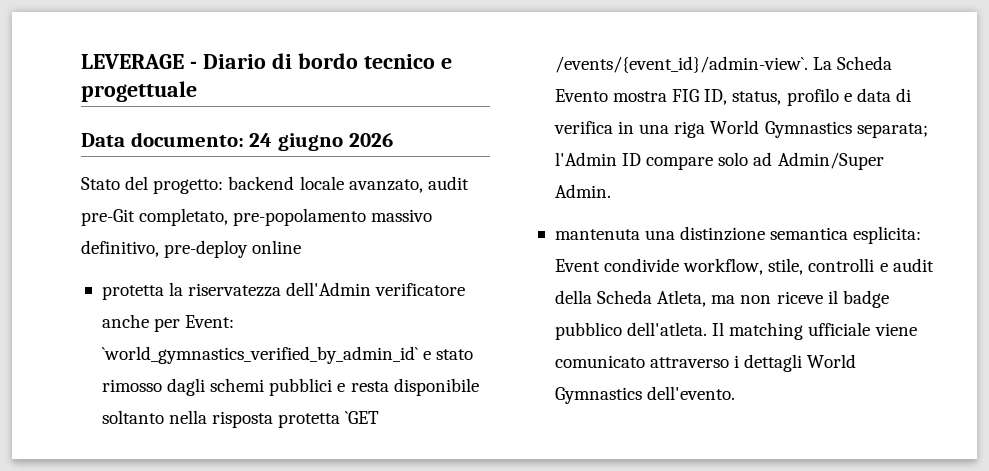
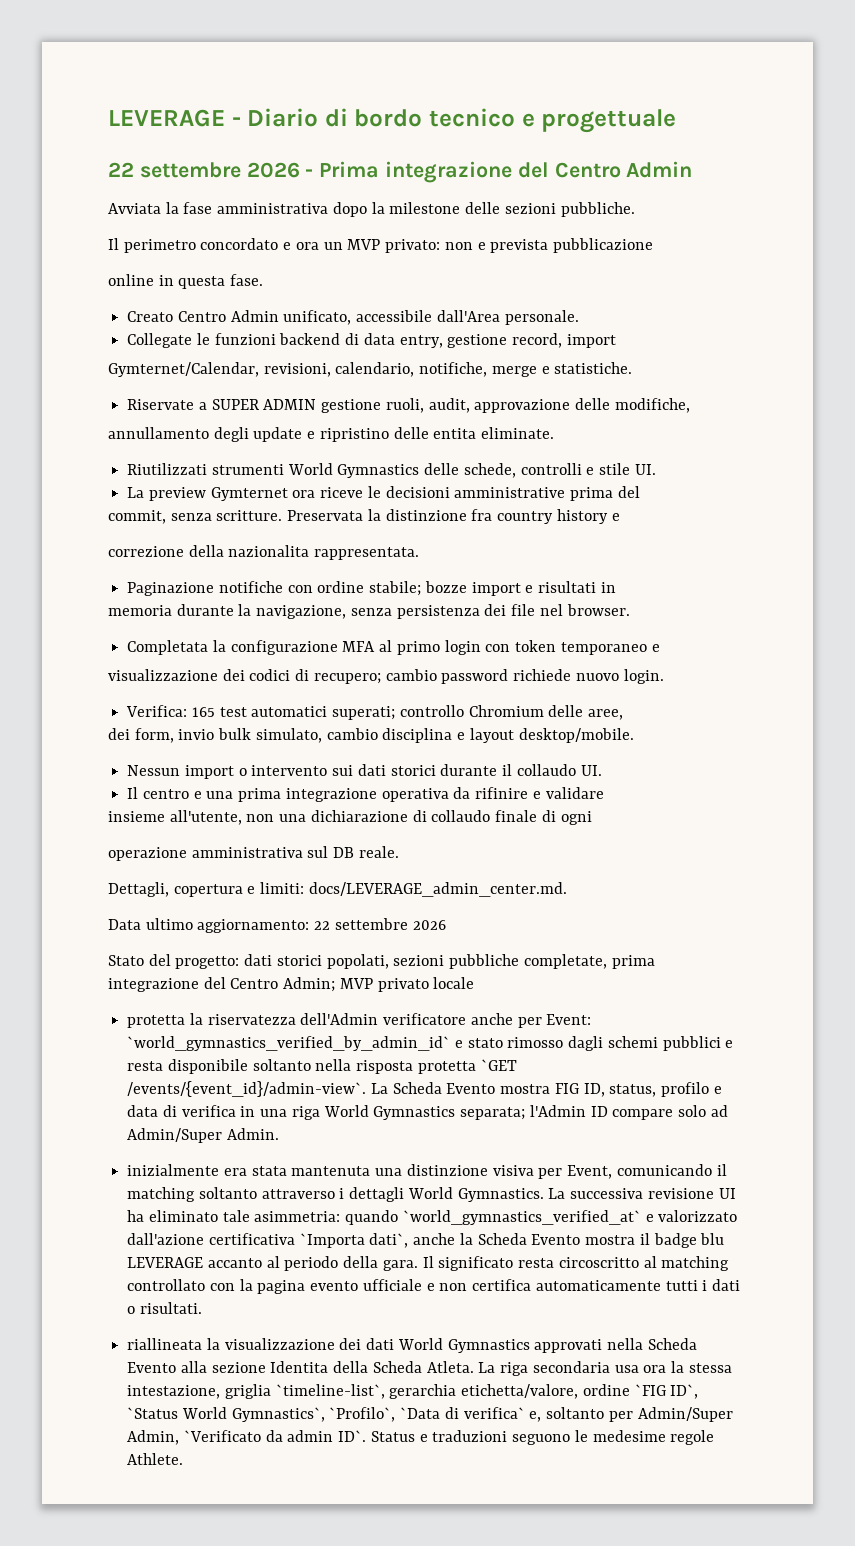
- Data documento: 24 giugno 2026
- Stato del progetto: backend locale avanzato, audit pre-Git completato, pre-popolamento massivo definitivo, pre-deploy online
+ 22 settembre 2026 - Prima integrazione del Centro Admin
+ Avviata la fase amministrativa dopo la milestone delle sezioni pubbliche.
+ Il perimetro concordato e ora un MVP privato: non e prevista pubblicazione
+ online in questa fase.
+ Creato Centro Admin unificato, accessibile dall'Area personale.
+ Collegate le funzioni backend di data entry, gestione record, import
+ Gymternet/Calendar, revisioni, calendario, notifiche, merge e statistiche.
+ Riservate a SUPER ADMIN gestione ruoli, audit, approvazione delle modifiche,
+ annullamento degli update e ripristino delle entita eliminate.
+ Riutilizzati strumenti World Gymnastics delle schede, controlli e stile UI.
+ La preview Gymternet ora riceve le decisioni amministrative prima del
+ commit, senza scritture. Preservata la distinzione fra country history e
+ correzione della nazionalita rappresentata.
+ Paginazione notifiche con ordine stabile; bozze import e risultati in
+ memoria durante la navigazione, senza persistenza dei file nel browser.
+ Completata la configurazione MFA al primo login con token temporaneo e
+ visualizzazione dei codici di recupero; cambio password richiede nuovo login.
+ Verifica: 165 test automatici superati; controllo Chromium delle aree,
+ dei form, invio bulk simulato, cambio disciplina e layout desktop/mobile.
+ Nessun import o intervento sui dati storici durante il collaudo UI.
+ Il centro e una prima integrazione operativa da rifinire e validare
+ insieme all'utente, non una dichiarazione di collaudo finale di ogni
+ operazione amministrativa sul DB reale.
+ Dettagli, copertura e limiti: docs/LEVERAGE_admin_center.md.
+ Data ultimo aggiornamento: 22 settembre 2026
+ Stato del progetto: dati storici popolati, sezioni pubbliche completate, prima integrazione del Centro Admin; MVP privato locale
- mantenuta una distinzione semantica esplicita: Event condivide workflow, stile, controlli e audit della Scheda Atleta, ma non riceve il badge pubblico dell'atleta. Il matching ufficiale viene comunicato attraverso i dettagli World Gymnastics dell'evento.
+ inizialmente era stata mantenuta una distinzione visiva per Event, comunicando il matching soltanto attraverso i dettagli World Gymnastics. La successiva revisione UI ha eliminato tale asimmetria: quando `world_gymnastics_verified_at` e valorizzato dall'azione certificativa `Importa dati`, anche la Scheda Evento mostra il badge blu LEVERAGE accanto al periodo della gara. Il significato resta circoscritto al matching controllato con la pagina evento ufficiale e non certifica automaticamente tutti i dati o risultati.
+ riallineata la visualizzazione dei dati World Gymnastics approvati nella Scheda Evento alla sezione Identita della Scheda Atleta. La riga secondaria usa ora la stessa intestazione, griglia `timeline-list`, gerarchia etichetta/valore, ordine `FIG ID`, `Status World Gymnastics`, `Profilo`, `Data di verifica` e, soltanto per Admin/Super Admin, `Verificato da admin ID`. Status e traduzioni seguono le medesime regole Athlete.

